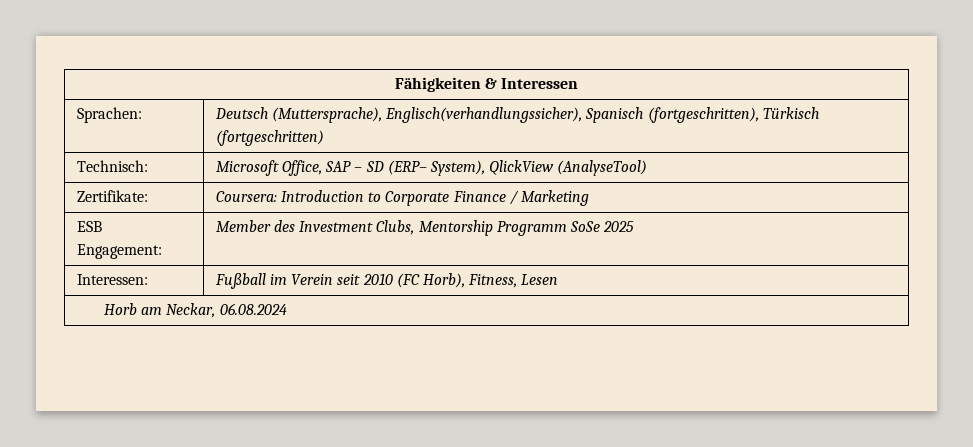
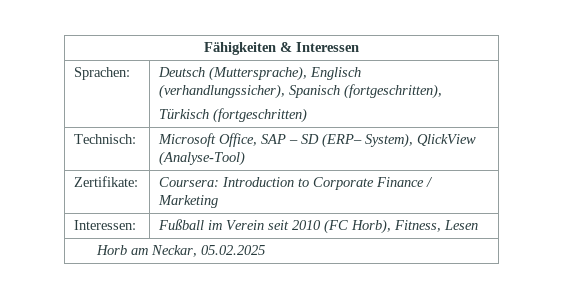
- Sprachen: | Deutsch (Muttersprache), Englisch(verhandlungssicher), Spanisch (fortgeschritten), Türkisch (fortgeschritten)
+ Sprachen: | Deutsch (Muttersprache), Englisch (verhandlungssicher), Spanisch (fortgeschritten),
+ Türkisch (fortgeschritten)
- Technisch: | Microsoft Office, SAP – SD (ERP– System), QlickView (AnalyseTool)
+ Technisch: | Microsoft Office, SAP – SD (ERP– System), QlickView (Analyse-Tool)
- ESB Engagement: | Member des Investment Clubs, Mentorship Programm SoSe 2025
- Horb am Neckar, 06.08.2024
+ Horb am Neckar, 05.02.2025

